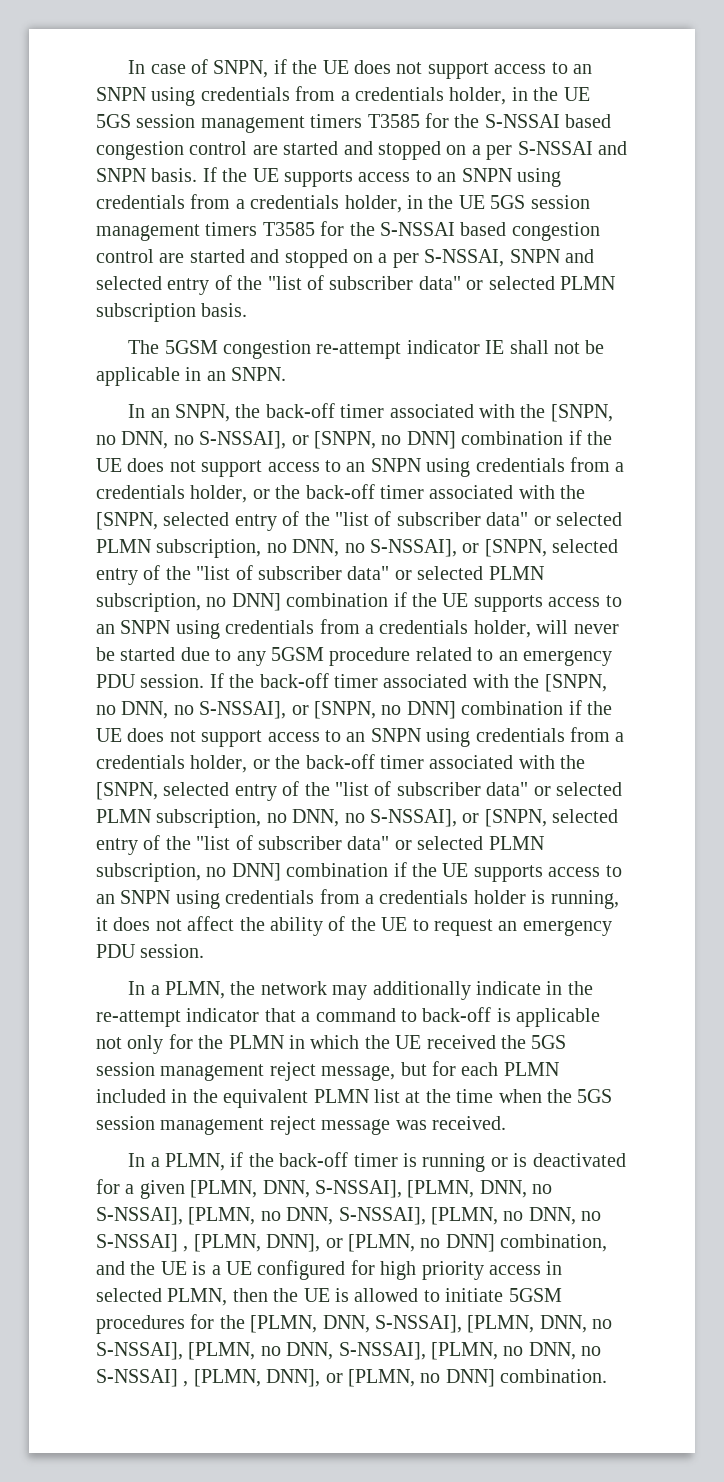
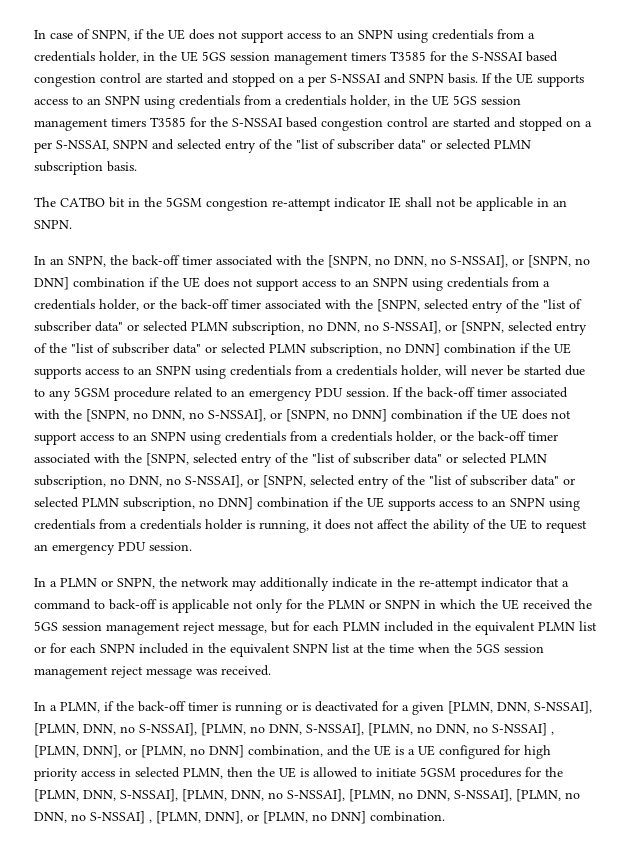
- The 5GSM congestion re-attempt indicator IE shall not be applicable in an SNPN.
+ The CATBO bit in the 5GSM congestion re-attempt indicator IE shall not be applicable in an SNPN.
- In a PLMN, the network may additionally indicate in the re-attempt indicator that a command to back-off is applicable not only for the PLMN in which the UE received the 5GS session management reject message, but for each PLMN included in the equivalent PLMN list at the time when the 5GS session management reject message was received.
+ In a PLMN or SNPN, the network may additionally indicate in the re-attempt indicator that a command to back-off is applicable not only for the PLMN or SNPN in which the UE received the 5GS session management reject message, but for each PLMN included in the equivalent PLMN list or for each SNPN included in the equivalent SNPN list at the time when the 5GS session management reject message was received.

